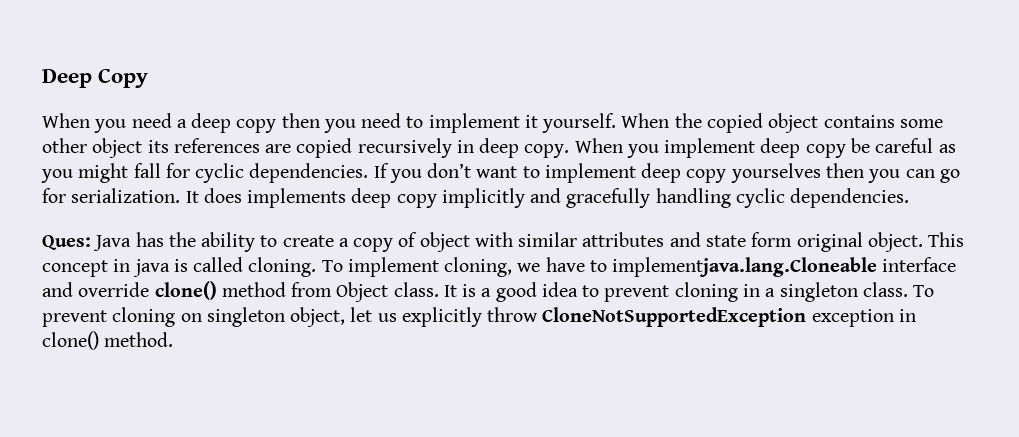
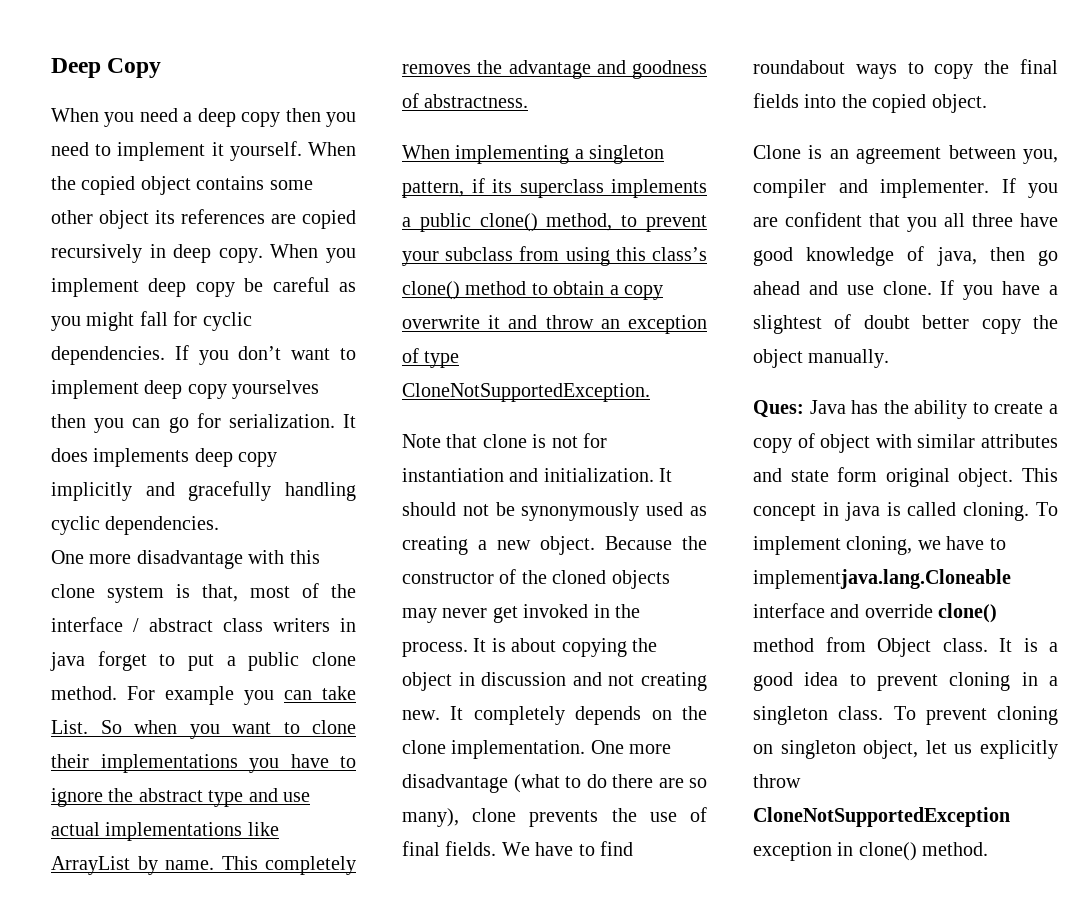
+ One more disadvantage with this clone system is that, most of the interface / abstract class writers in java forget to put a public clone method. For example you can take List. So when you want to clone their implementations you have to ignore the abstract type and use actual implementations like ArrayList by name. This completely removes the advantage and goodness of abstractness.
+ When implementing a singleton pattern, if its superclass implements a public clone() method, to prevent your subclass from using this class’s clone() method to obtain a copy overwrite it and throw an exception of type CloneNotSupportedException.
+ Note that clone is not for instantiation and initialization. It should not be synonymously used as creating a new object. Because the constructor of the cloned objects may never get invoked in the process. It is about copying the object in discussion and not creating new. It completely depends on the clone implementation. One more disadvantage (what to do there are so many), clone prevents the use of final fields. We have to find roundabout ways to copy the final fields into the copied object.
+ Clone is an agreement between you, compiler and implementer. If you are confident that you all three have good knowledge of java, then go ahead and use clone. If you have a slightest of doubt better copy the object manually.

